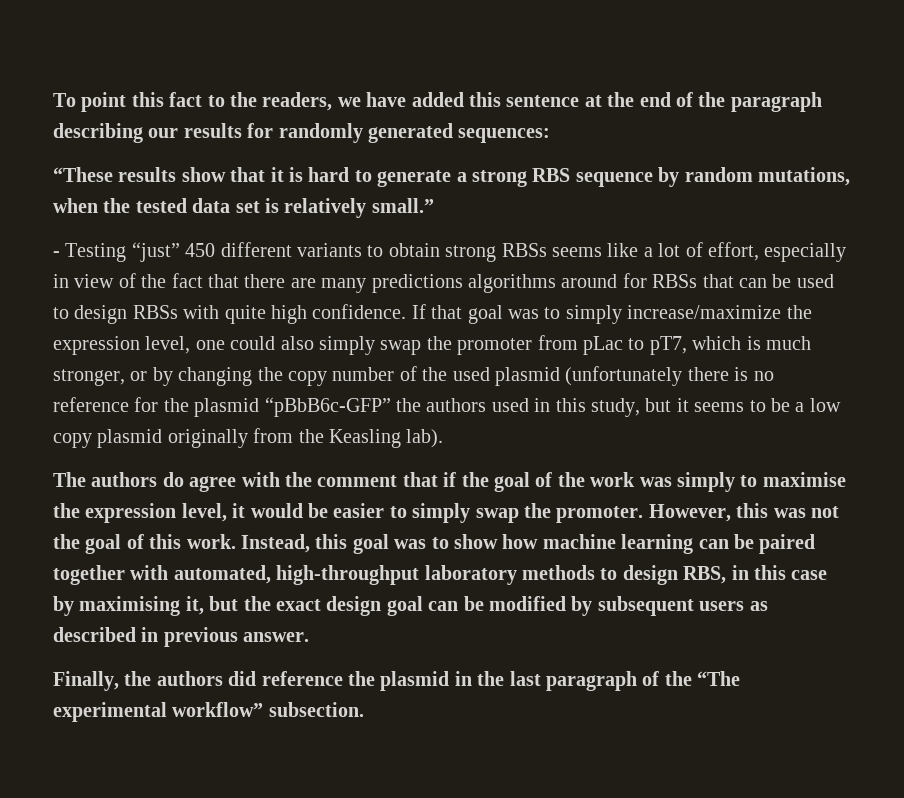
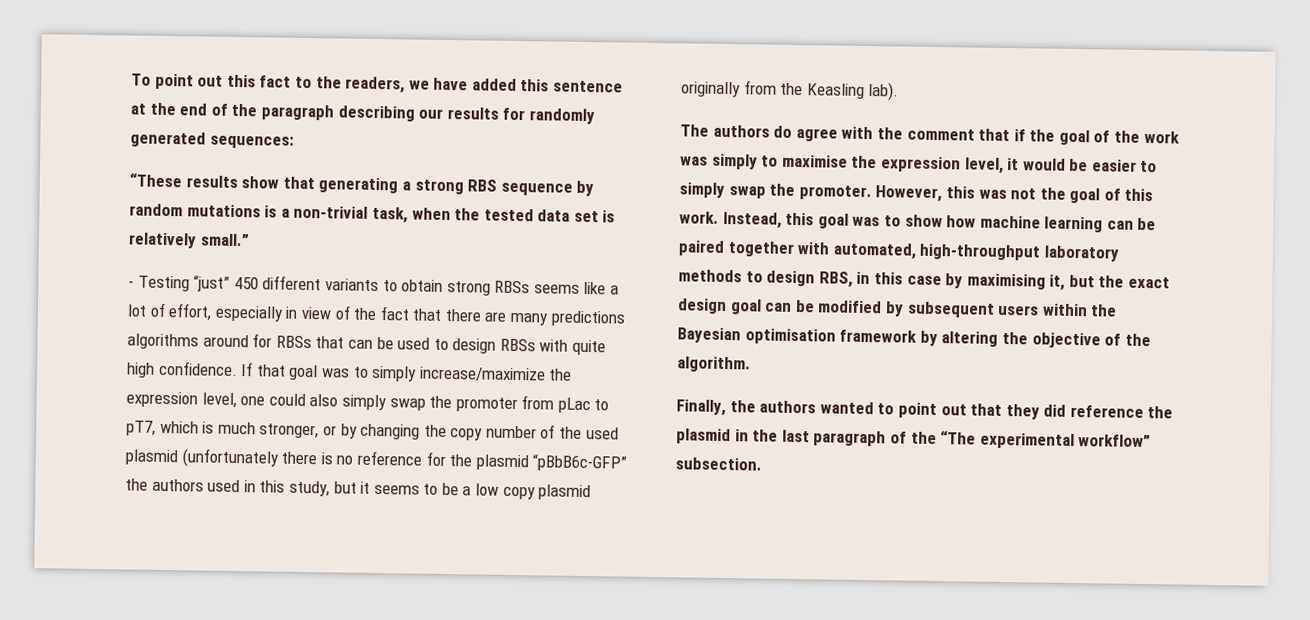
- To point this fact to the readers, we have added this sentence at the end of the paragraph describing our results for randomly generated sequences:
+ To point out this fact to the readers, we have added this sentence at the end of the paragraph describing our results for randomly generated sequences:
- “These results show that it is hard to generate a strong RBS sequence by random mutations, when the tested data set is relatively small.”
+ “These results show that generating a strong RBS sequence by random mutations is a non-trivial task, when the tested data set is relatively small.”
- Instead, this goal was to show how machine learning can be paired together with automated, high-throughput laboratory methods to design RBS, in this case by maximising it, but the exact design goal can be modified by subsequent users as described in previous answer.
- Finally, the authors did reference the plasmid in the last paragraph of the “The experimental workflow” subsection.
+ Instead, this goal was to show how machine learning can be paired together with automated, high-throughput laboratory methods to design RBS, in this case by maximising it, but the exact design goal can be modified by subsequent users within the Bayesian optimisation framework by altering the objective of the algorithm.
+ Finally, the authors wanted to point out that they did reference the plasmid in the last paragraph of the “The experimental workflow” subsection.

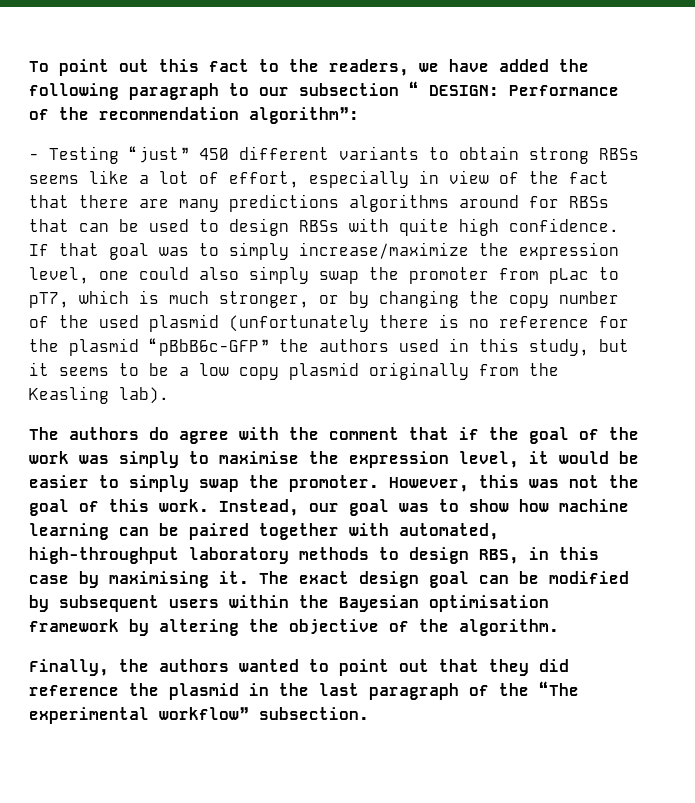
- To point out this fact to the readers, we have added this sentence at the end of the paragraph describing our results for randomly generated sequences:
- “These results show that generating a strong RBS sequence by random mutations is a non-trivial task, when the tested data set is relatively small.”
+ To point out this fact to the readers, we have added the following paragraph to our subsection “ DESIGN: Performance of the recommendation algorithm”:
- Instead, this goal was to show how machine learning can be paired together with automated, high-throughput laboratory methods to design RBS, in this case by maximising it, but the exact design goal can be modified by subsequent users within the Bayesian optimisation framework by altering the objective of the algorithm.
+ Instead, our goal was to show how machine learning can be paired together with automated, high-throughput laboratory methods to design RBS, in this case by maximising it. The exact design goal can be modified by subsequent users within the Bayesian optimisation framework by altering the objective of the algorithm.

